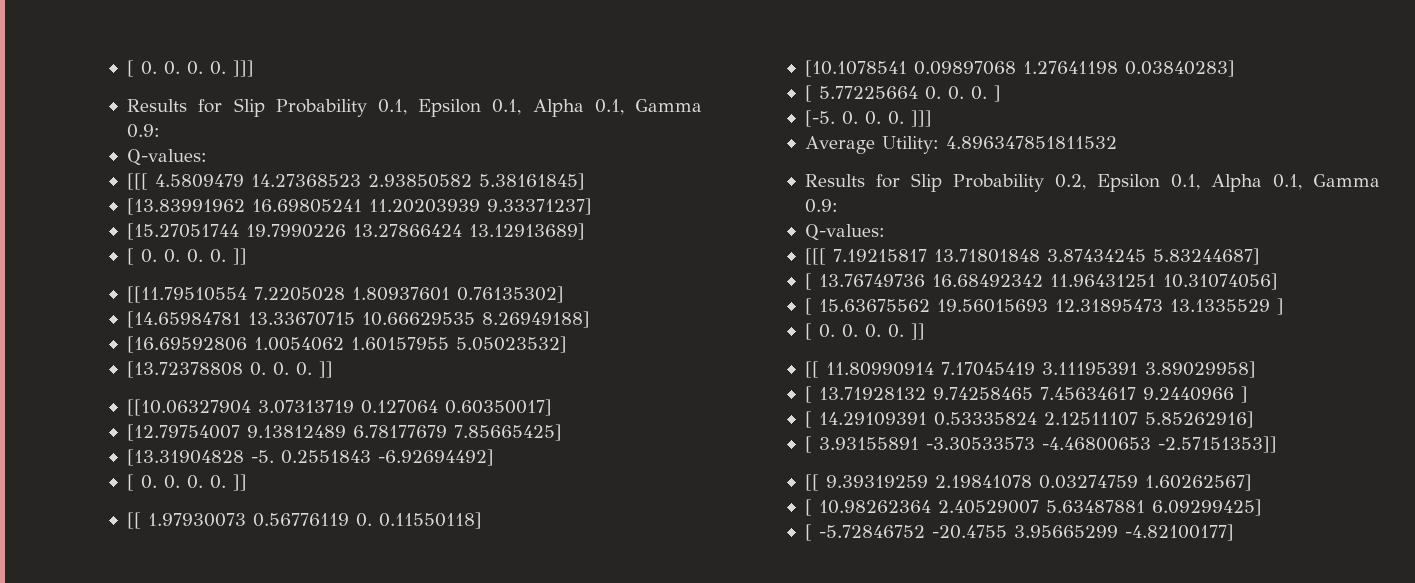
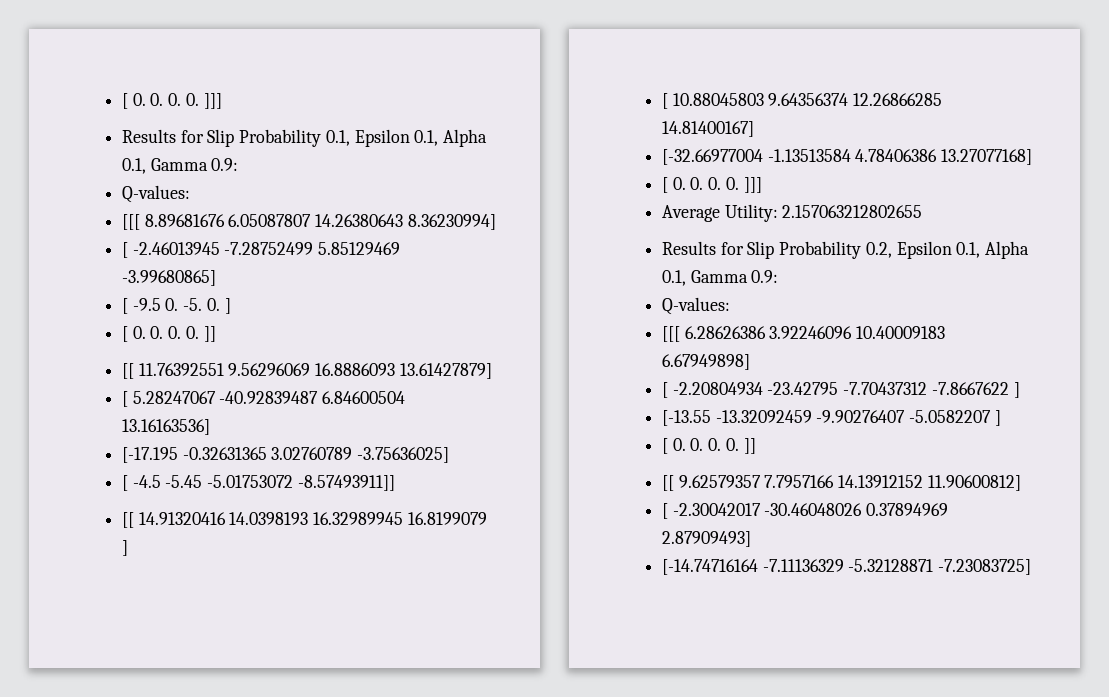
- [[[ 4.5809479 14.27368523 2.93850582 5.38161845]
- [13.83991962 16.69805241 11.20203939 9.33371237]
- [15.27051744 19.7990226 13.27866424 13.12913689]
+ [[[ 8.89681676 6.05087807 14.26380643 8.36230994]
+ [ -2.46013945 -7.28752499 5.85129469 -3.99680865]
+ [ -9.5 0. -5. 0. ]
  [ 0. 0. 0. 0. ]]
- [[11.79510554 7.2205028 1.80937601 0.76135302]
- [14.65984781 13.33670715 10.66629535 8.26949188]
- [16.69592806 1.0054062 1.60157955 5.05023532]
- [13.72378808 0. 0. 0. ]]
- [[10.06327904 3.07313719 0.127064 0.60350017]
- [12.79754007 9.13812489 6.78177679 7.85665425]
- [13.31904828 -5. 0.2551843 -6.92694492]
- [ 0. 0. 0. 0. ]]
- [[ 1.97930073 0.56776119 0. 0.11550118]
- [10.1078541 0.09897068 1.27641198 0.03840283]
- [ 5.77225664 0. 0. 0. ]
- [-5. 0. 0. 0. ]]]
+ [[ 11.76392551 9.56296069 16.8886093 13.61427879]
+ [ 5.28247067 -40.92839487 6.84600504 13.16163536]
+ [-17.195 -0.32631365 3.02760789 -3.75636025]
+ [ -4.5 -5.45 -5.01753072 -8.57493911]]
+ [[ 14.91320416 14.0398193 16.32989945 16.8199079 ]
+ [ 10.88045803 9.64356374 12.26866285 14.81400167]
+ [-32.66977004 -1.13513584 4.78406386 13.27077168]
+ [ 0. 0. 0. 0. ]]]
- Average Utility: 4.896347851811532
+ Average Utility: 2.157063212802655
- [[[ 7.19215817 13.71801848 3.87434245 5.83244687]
- [ 13.76749736 16.68492342 11.96431251 10.31074056]
- [ 15.63675562 19.56015693 12.31895473 13.1335529 ]
+ [[[ 6.28626386 3.92246096 10.40009183 6.67949898]
+ [ -2.20804934 -23.42795 -7.70437312 -7.8667622 ]
+ [-13.55 -13.32092459 -9.90276407 -5.0582207 ]
  [ 0. 0. 0. 0. ]]
- [[ 11.80990914 7.17045419 3.11195391 3.89029958]
- [ 13.71928132 9.74258465 7.45634617 9.2440966 ]
- [ 14.29109391 0.53335824 2.12511107 5.85262916]
- [ 3.93155891 -3.30533573 -4.46800653 -2.57151353]]
- [[ 9.39319259 2.19841078 0.03274759 1.60262567]
- [ 10.98262364 2.40529007 5.63487881 6.09299425]
- [ -5.72846752 -20.4755 3.95665299 -4.82100177]
+ [[ 9.62579357 7.7957166 14.13912152 11.90600812]
+ [ -2.30042017 -30.46048026 0.37894969 2.87909493]
+ [-14.74716164 -7.11136329 -5.32128871 -7.23083725]

